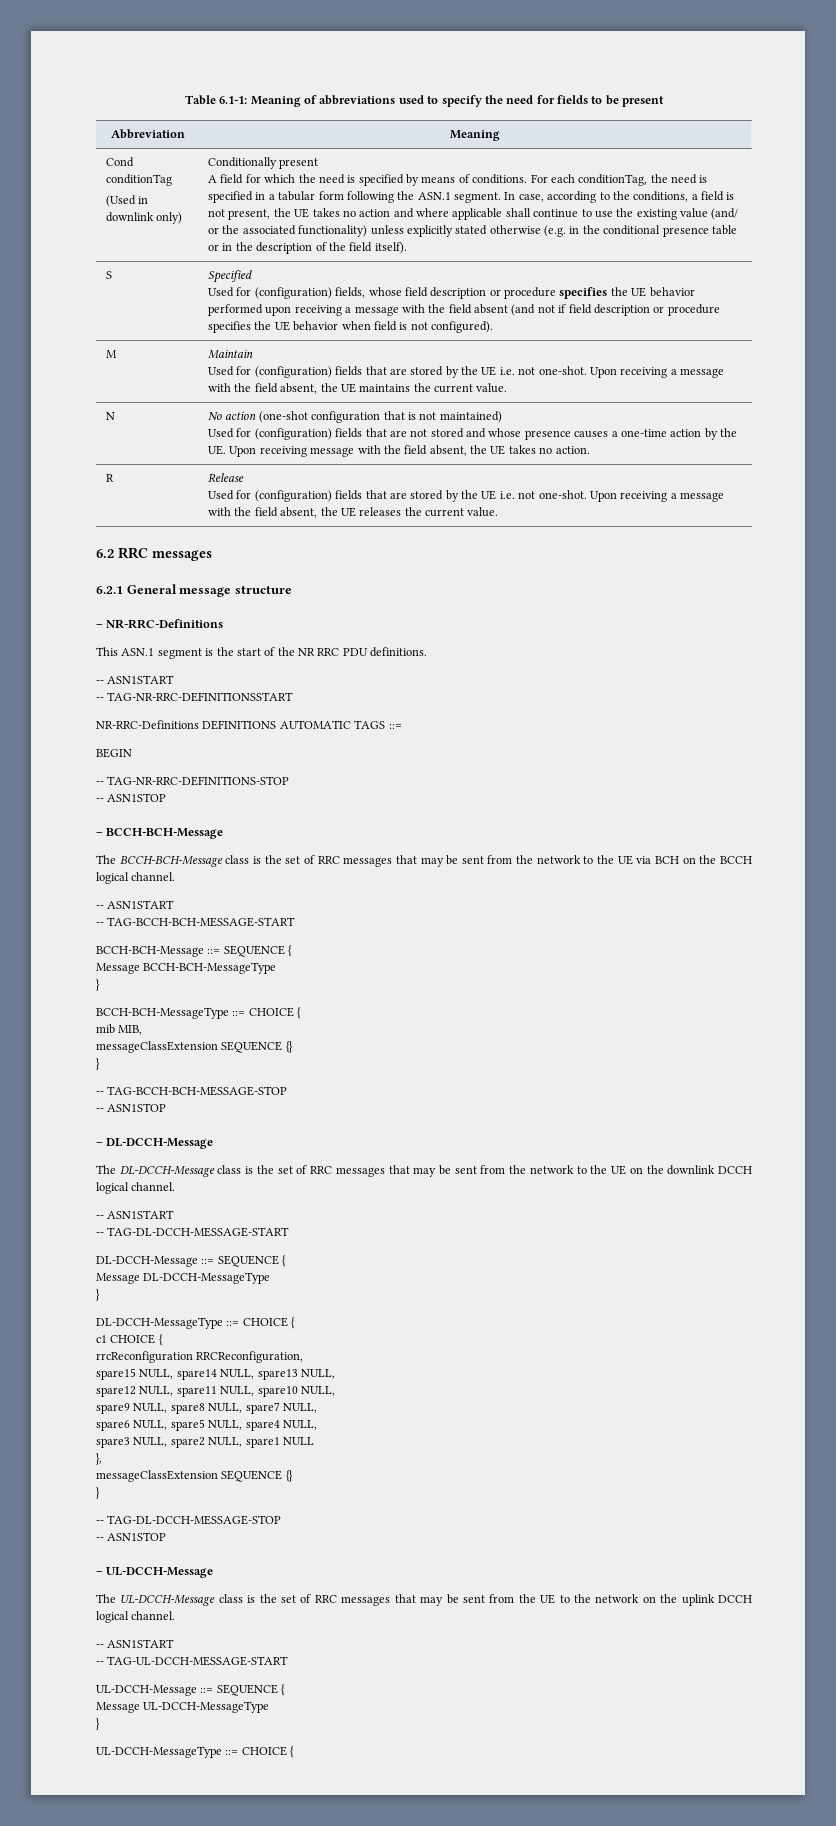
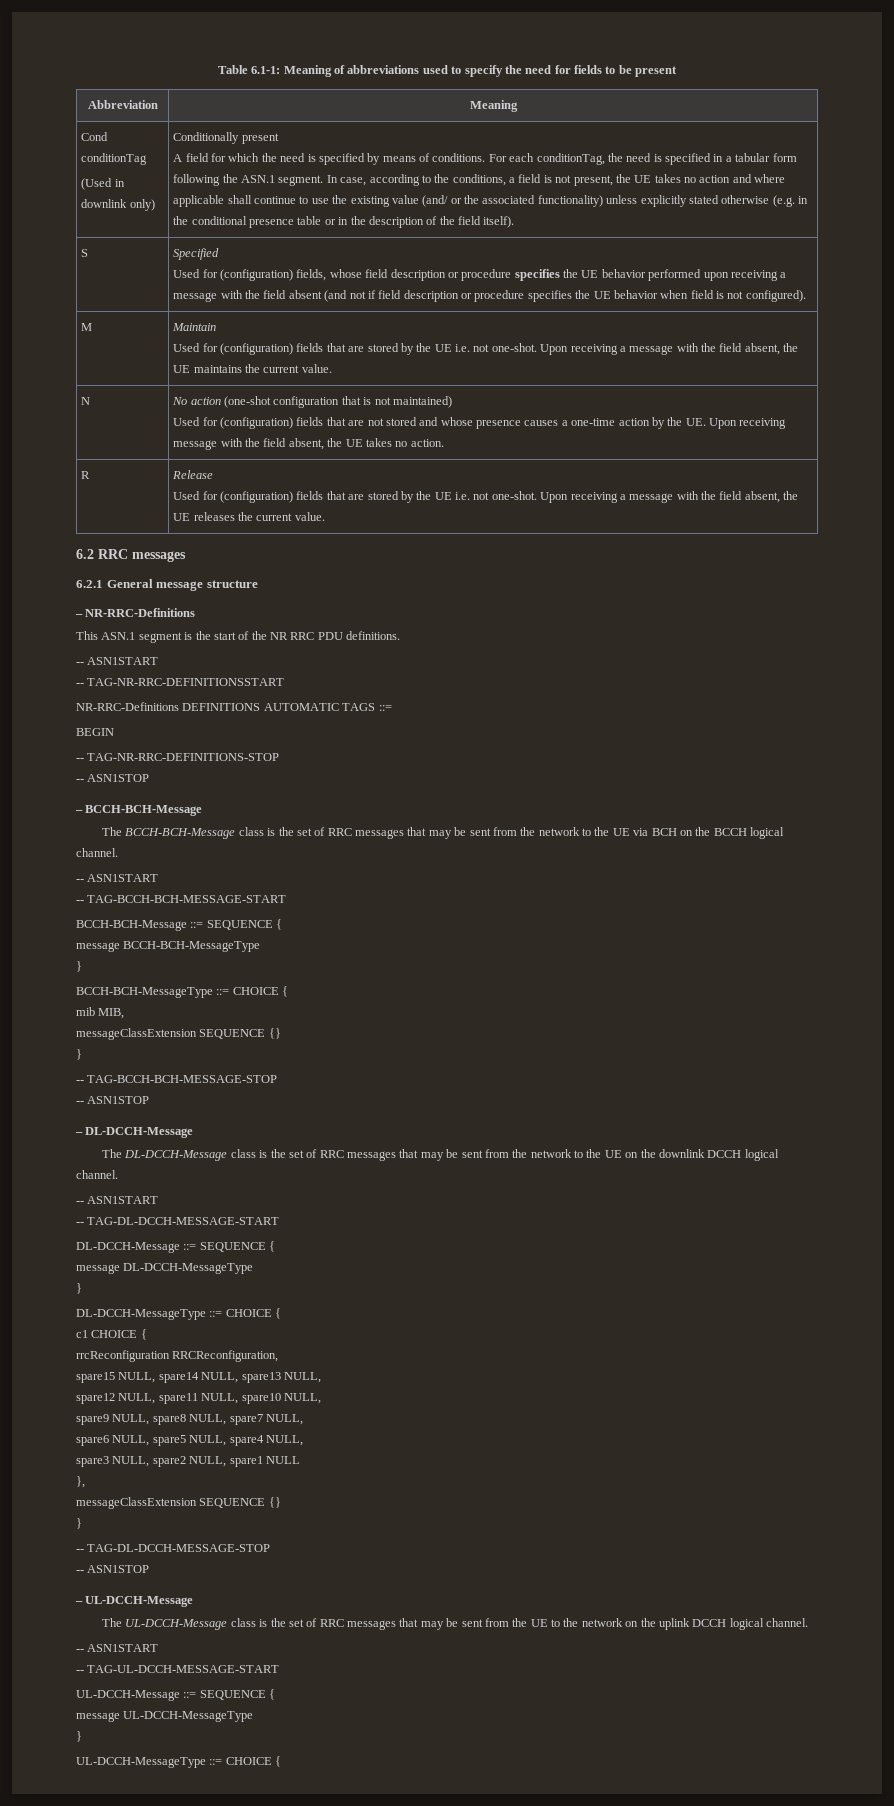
- Message BCCH-BCH-MessageType
+ message BCCH-BCH-MessageType
- Message DL-DCCH-MessageType
+ message DL-DCCH-MessageType
- Message UL-DCCH-MessageType
+ message UL-DCCH-MessageType

